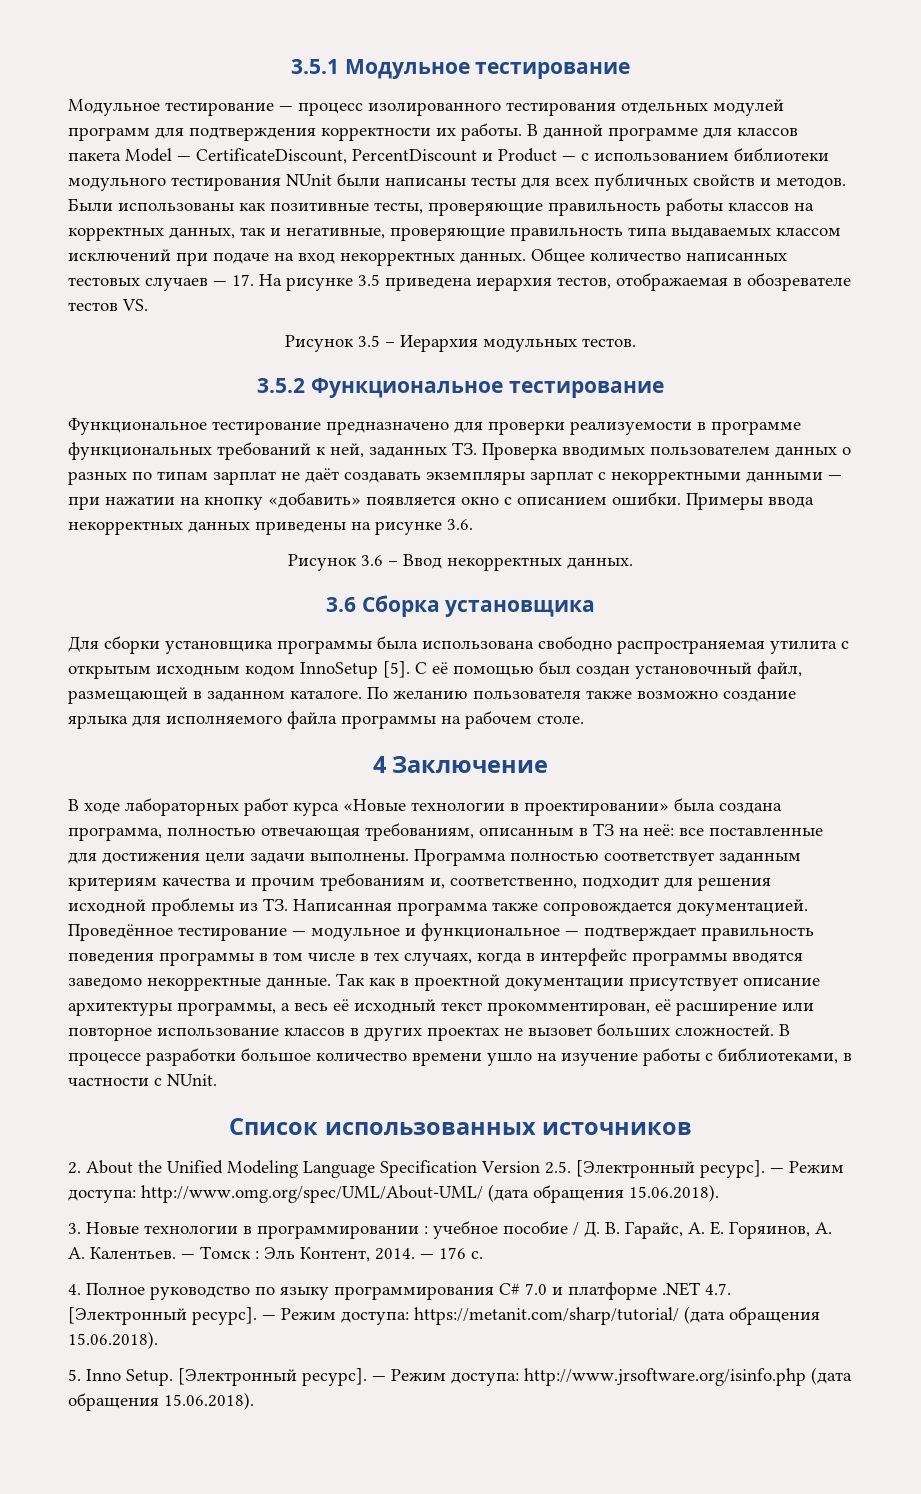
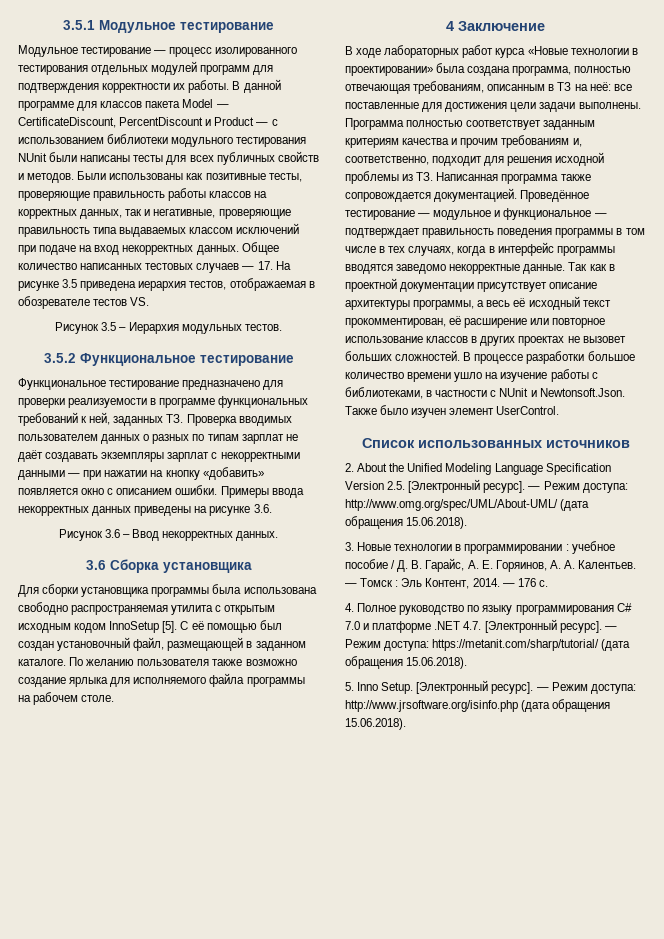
- В процессе разработки большое количество времени ушло на изучение работы с библиотеками, в частности с NUnit.
+ В процессе разработки большое количество времени ушло на изучение работы с библиотеками, в частности с NUnit и Newtonsoft.Json. Также было изучен элемент UserControl.

